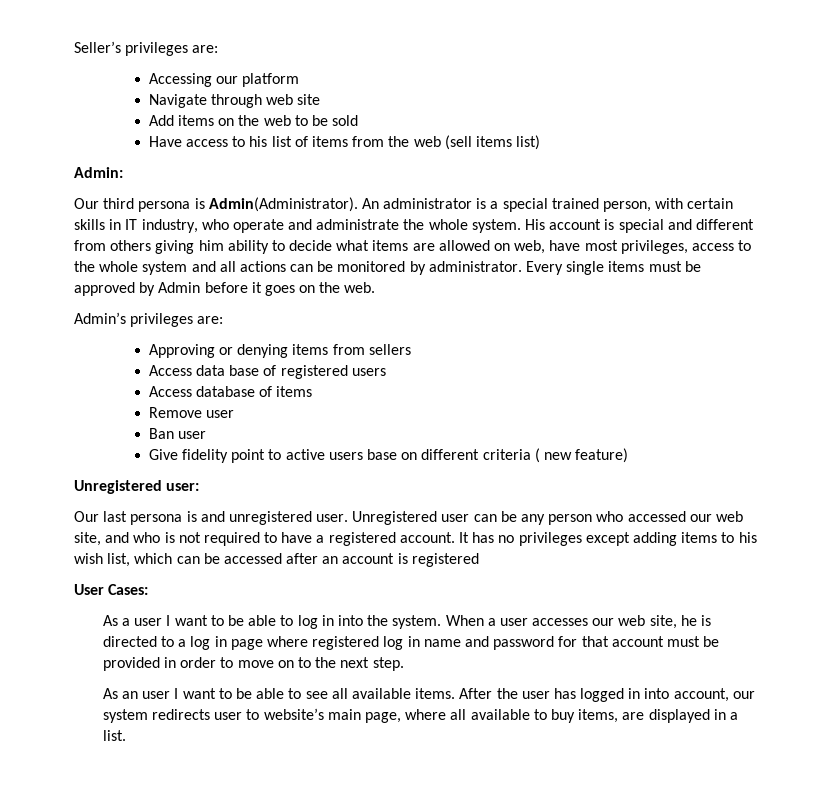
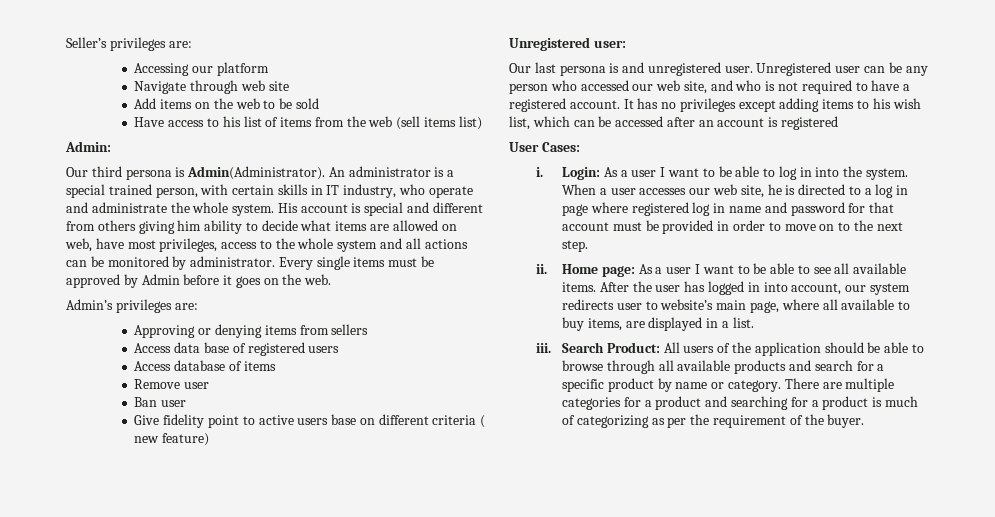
- As a user I want to be able to log in into the system.
+ i. Login: As a user I want to be able to log in into the system.
- As an user I want to be able to see all available items.
+ ii. Home page: As a user I want to be able to see all available items.
+ iii. Search Product: All users of the application should be able to browse through all available products and search for a specific product by name or category. There are multiple categories for a product and searching for a product is much of categorizing as per the requirement of the buyer.

